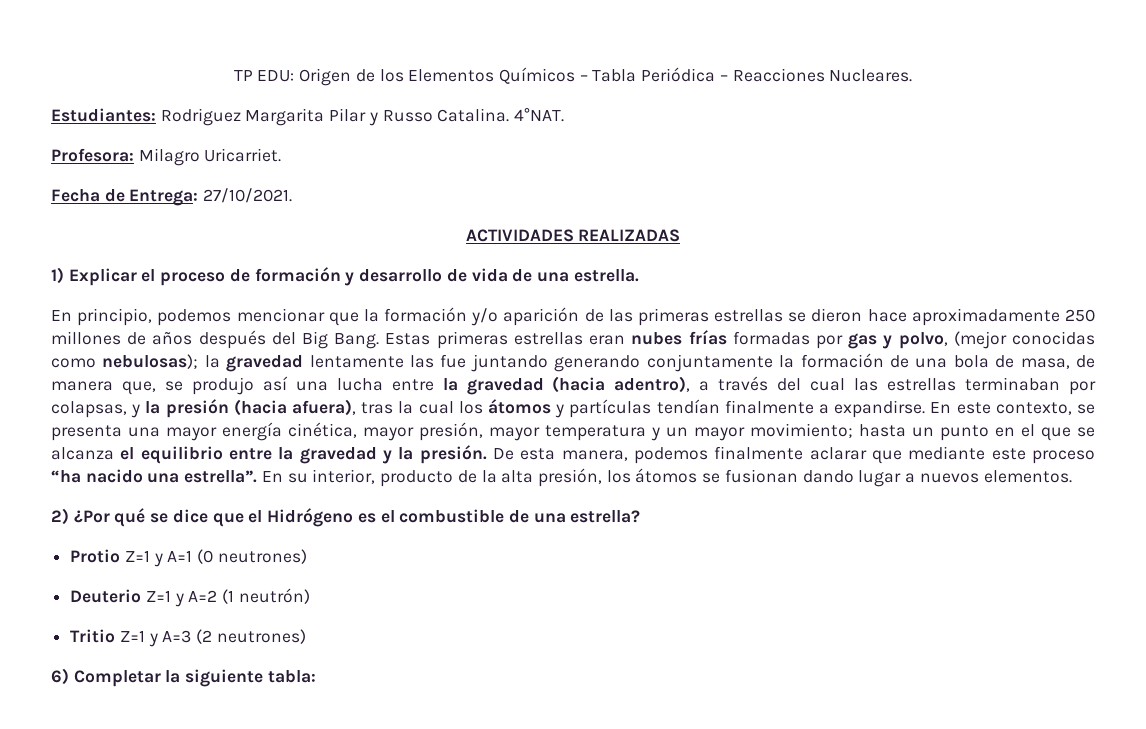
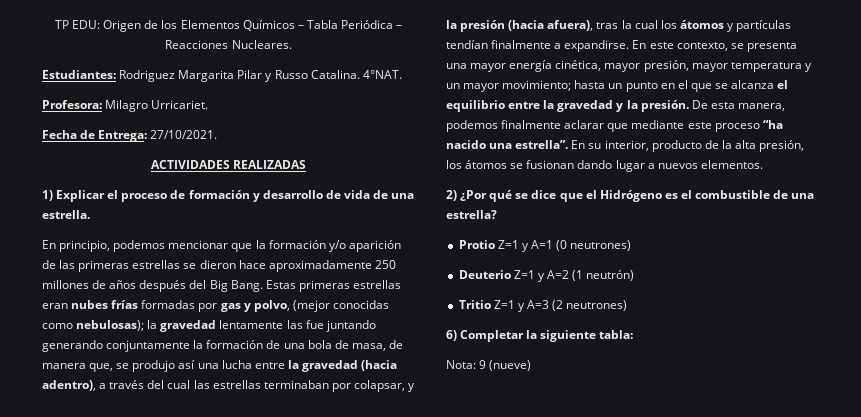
- Profesora: Milagro Uricarriet.
+ Profesora: Milagro Urricariet.
- la gravedad lentamente las fue juntando generando conjuntamente la formación de una bola de masa, de manera que, se produjo así una lucha entre la gravedad (hacia adentro), a través del cual las estrellas terminaban por colapsas, y la presión (hacia afuera), tras la cual los átomos y partículas tendían finalmente a expandirse.
+ la gravedad lentamente las fue juntando generando conjuntamente la formación de una bola de masa, de manera que, se produjo así una lucha entre la gravedad (hacia adentro), a través del cual las estrellas terminaban por colapsar, y la presión (hacia afuera), tras la cual los átomos y partículas tendían finalmente a expandirse.
+ Nota: 9 (nueve)

